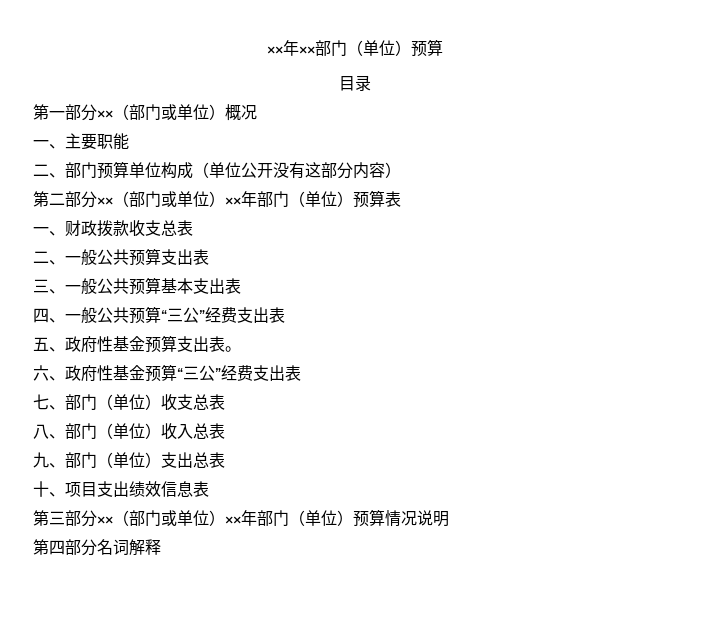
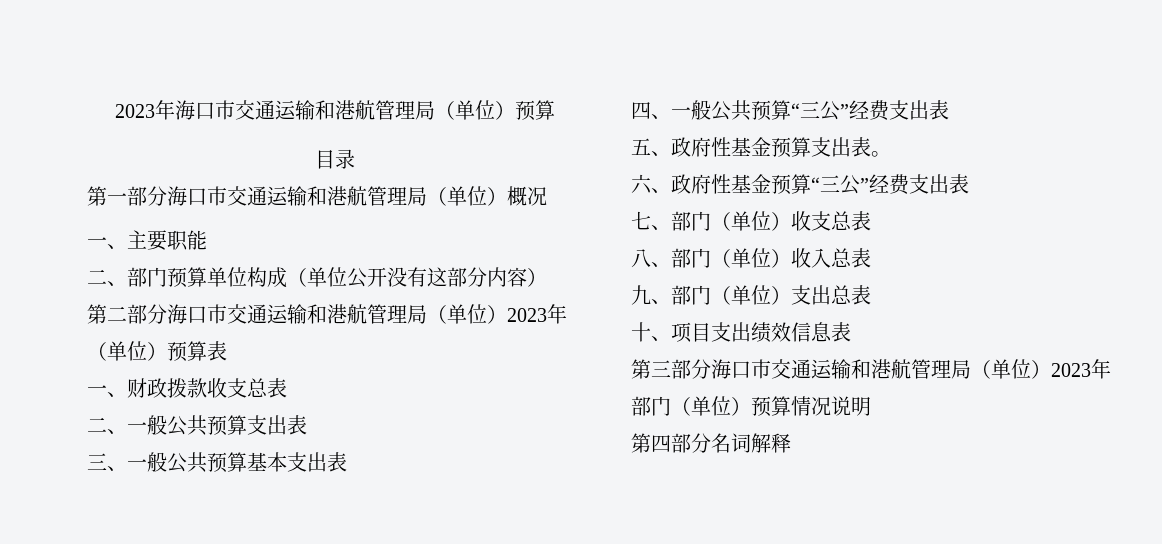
- ××年××部门（单位）预算
+ 2023年海口市交通运输和港航管理局（单位）预算
- 第一部分××（部门或单位）概况
+ 第一部分海口市交通运输和港航管理局（单位）概况
- 第二部分××（部门或单位）××年部门（单位）预算表
+ 第二部分海口市交通运输和港航管理局（单位）2023年（单位）预算表
- 第三部分××（部门或单位）××年部门（单位）预算情况说明
+ 第三部分海口市交通运输和港航管理局（单位）2023年部门（单位）预算情况说明

